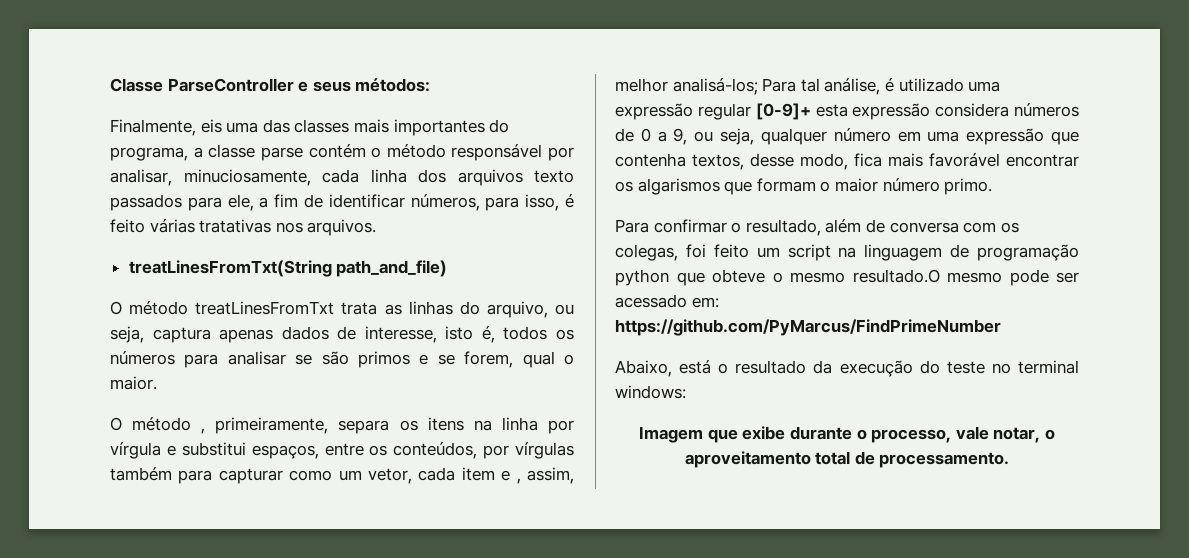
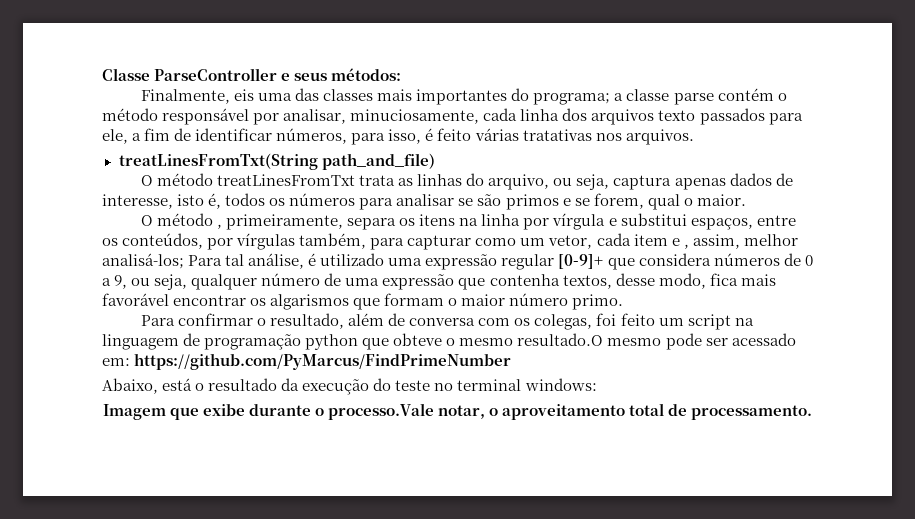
- Finalmente, eis uma das classes mais importantes do programa, a classe parse contém o método responsável por analisar, minuciosamente, cada linha dos arquivos texto passados para ele, a fim de identificar números, para isso, é feito várias tratativas nos arquivos.
+ Finalmente, eis uma das classes mais importantes do programa; a classe parse contém o método responsável por analisar, minuciosamente, cada linha dos arquivos texto passados para ele, a fim de identificar números, para isso, é feito várias tratativas nos arquivos.
- O método , primeiramente, separa os itens na linha por vírgula e substitui espaços, entre os conteúdos, por vírgulas também para capturar como um vetor, cada item e , assim, melhor analisá-los;
+ O método , primeiramente, separa os itens na linha por vírgula e substitui espaços, entre os conteúdos, por vírgulas também, para capturar como um vetor, cada item e , assim, melhor analisá-los;
- Para tal análise, é utilizado uma expressão regular [0-9]+ esta expressão considera números de 0 a 9, ou seja, qualquer número em uma expressão que contenha textos, desse modo, fica mais favorável encontrar os algarismos que formam o maior número primo.
+ Para tal análise, é utilizado uma expressão regular [0-9]+ que considera números de 0 a 9, ou seja, qualquer número de uma expressão que contenha textos, desse modo, fica mais favorável encontrar os algarismos que formam o maior número primo.
- Imagem que exibe durante o processo, vale notar, o aproveitamento total de processamento.
+ Imagem que exibe durante o processo.Vale notar, o aproveitamento total de processamento.

